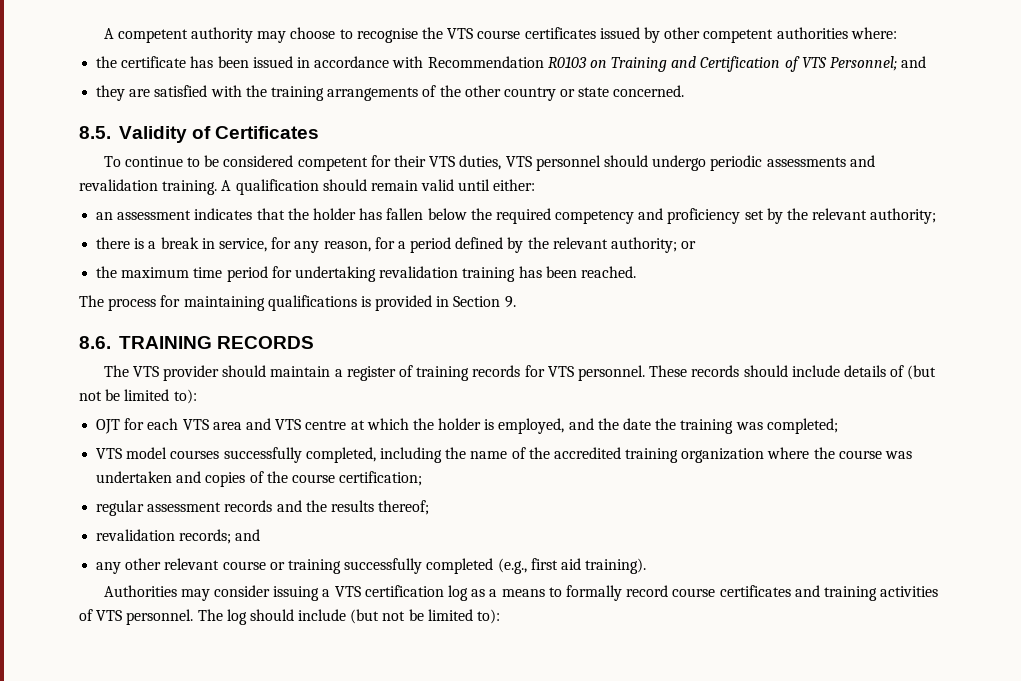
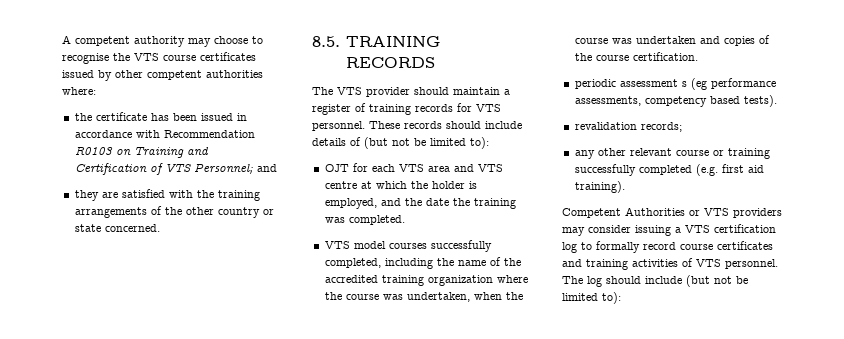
- 8.5. Validity of Certificates
- To continue to be considered competent for their VTS duties, VTS personnel should undergo periodic assessments and revalidation training. A qualification should remain valid until either:
- an assessment indicates that the holder has fallen below the required competency and proficiency set by the relevant authority;
- there is a break in service, for any reason, for a period defined by the relevant authority; or
- the maximum time period for undertaking revalidation training has been reached.
- The process for maintaining qualifications is provided in Section 9.
- 8.6. TRAINING RECORDS
+ 8.5. TRAINING RECORDS
- OJT for each VTS area and VTS centre at which the holder is employed, and the date the training was completed;
+ OJT for each VTS area and VTS centre at which the holder is employed, and the date the training was completed.
- VTS model courses successfully completed, including the name of the accredited training organization where the course was undertaken and copies of the course certification;
- regular assessment records and the results thereof;
+ VTS model courses successfully completed, including the name of the accredited training organization where the course was undertaken, when the course was undertaken and copies of the course certification.
+ periodic assessment s (eg performance assessments, competency based tests).
- revalidation records; and
+ revalidation records;
- any other relevant course or training successfully completed (e.g., first aid training).
+ any other relevant course or training successfully completed (e.g. first aid training).
- Authorities may consider issuing a VTS certification log as a means to formally record course certificates and training activities of VTS personnel.
+ Competent Authorities or VTS providers may consider issuing a VTS certification log to formally record course certificates and training activities of VTS personnel.

